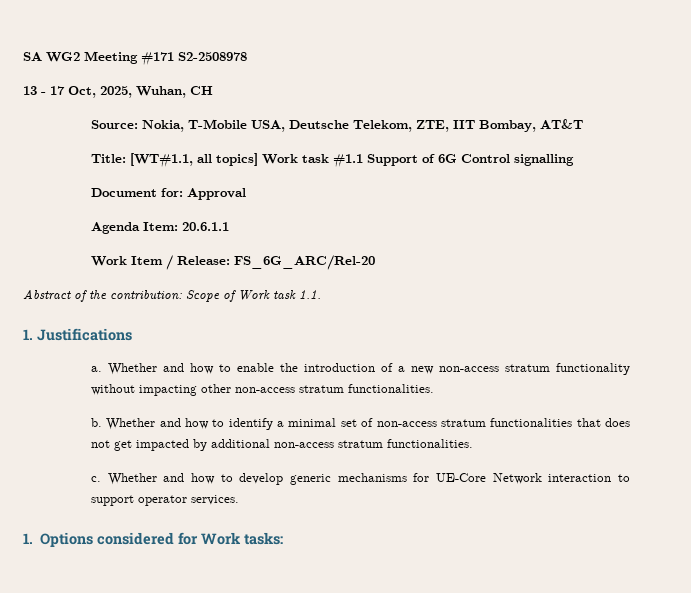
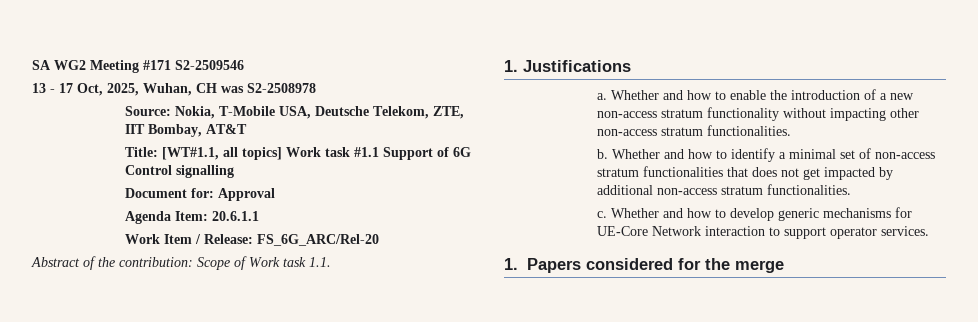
- SA WG2 Meeting #171 S2-2508978
+ SA WG2 Meeting #171 S2-2509546
- 13 - 17 Oct, 2025, Wuhan, CH
+ 13 - 17 Oct, 2025, Wuhan, CH was S2-2508978
- 1. Options considered for Work tasks:
+ 1. Papers considered for the merge

